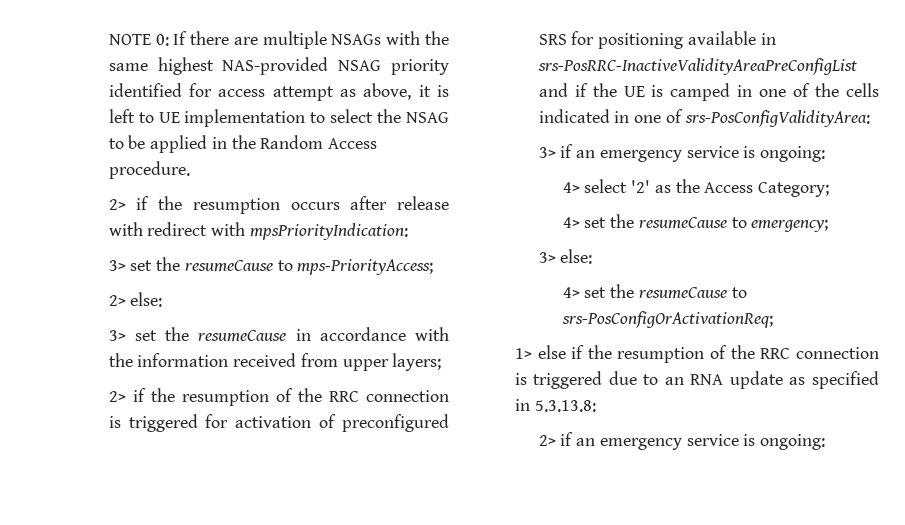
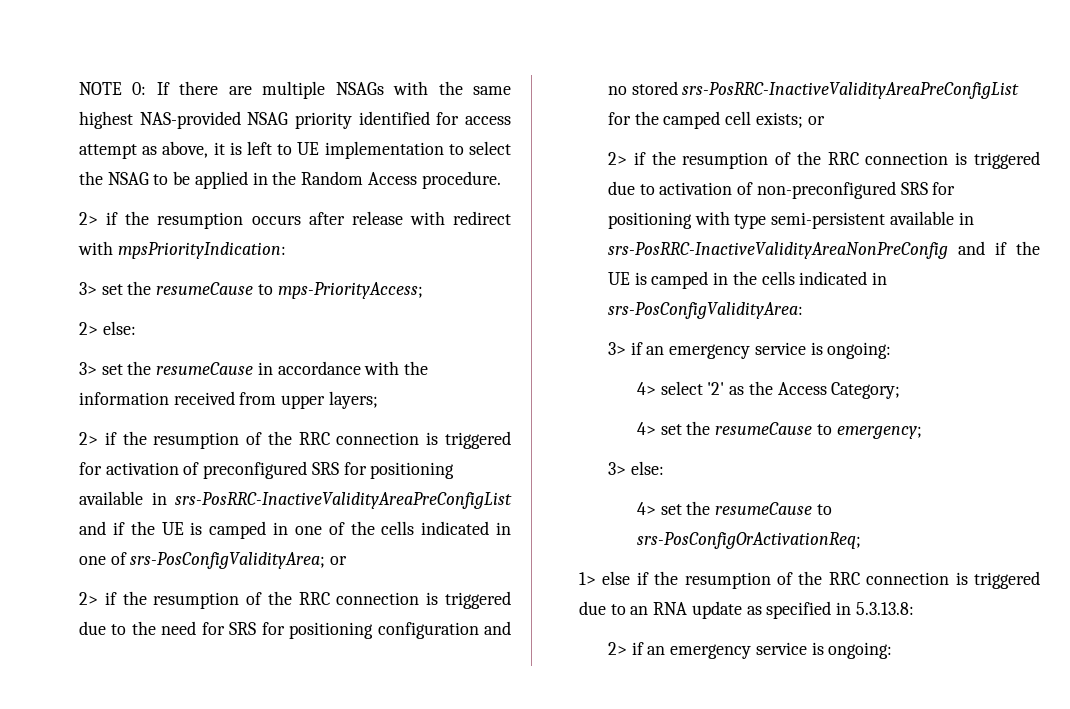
- 2> if the resumption of the RRC connection is triggered for activation of preconfigured SRS for positioning available in srs-PosRRC-InactiveValidityAreaPreConfigList and if the UE is camped in one of the cells indicated in one of srs-PosConfigValidityArea:
+ 2> if the resumption of the RRC connection is triggered for activation of preconfigured SRS for positioning available in srs-PosRRC-InactiveValidityAreaPreConfigList and if the UE is camped in one of the cells indicated in one of srs-PosConfigValidityArea; or
+ 2> if the resumption of the RRC connection is triggered due to the need for SRS for positioning configuration and no stored srs-PosRRC-InactiveValidityAreaPreConfigList for the camped cell exists; or
+ 2> if the resumption of the RRC connection is triggered due to activation of non-preconfigured SRS for positioning with type semi-persistent available in srs-PosRRC-InactiveValidityAreaNonPreConfig and if the UE is camped in the cells indicated in srs-PosConfigValidityArea:

